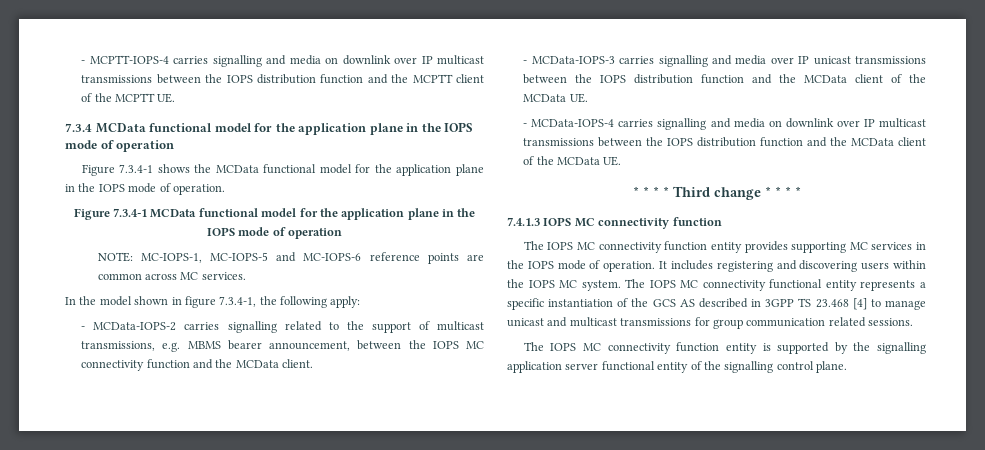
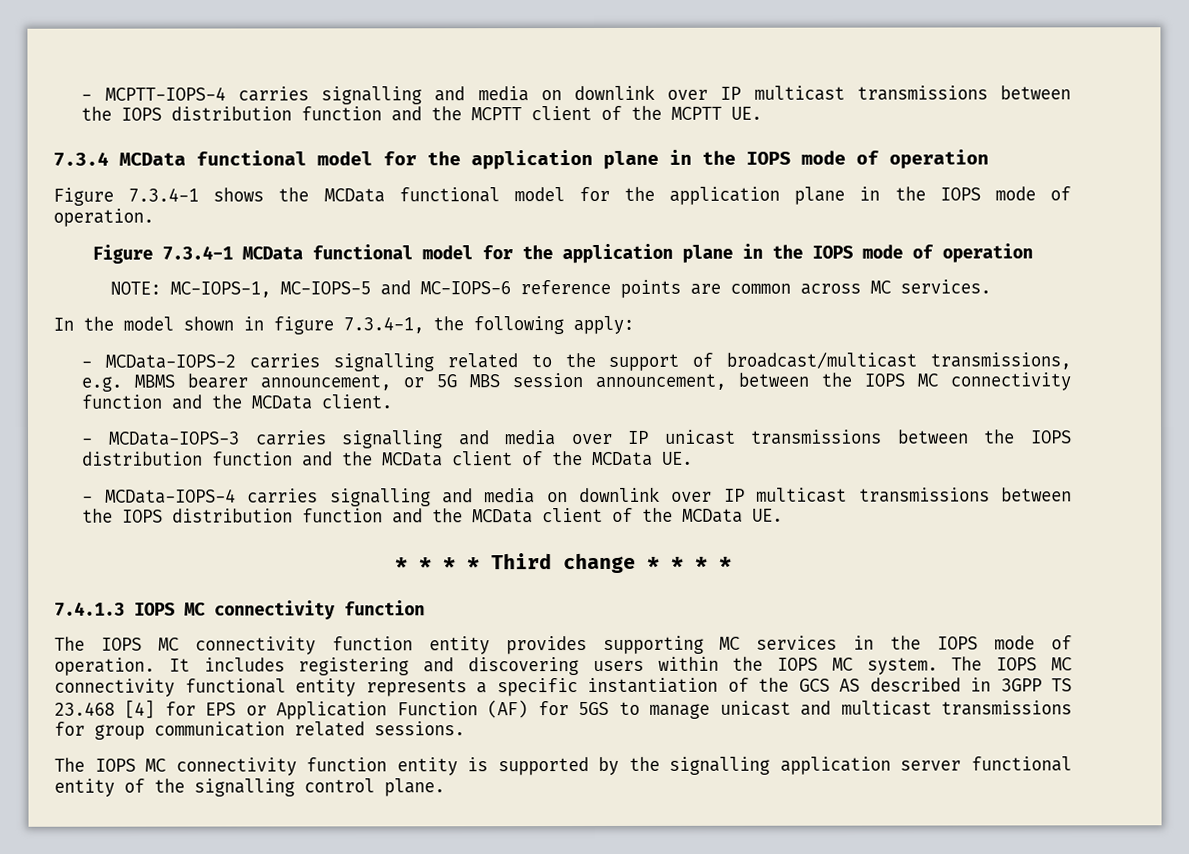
- - MCData-IOPS-2 carries signalling related to the support of multicast transmissions, e.g. MBMS bearer announcement, between the IOPS MC connectivity function and the MCData client.
+ - MCData-IOPS-2 carries signalling related to the support of broadcast/multicast transmissions, e.g. MBMS bearer announcement, or 5G MBS session announcement, between the IOPS MC connectivity function and the MCData client.
- The IOPS MC connectivity functional entity represents a specific instantiation of the GCS AS described in 3GPP TS 23.468 [4] to manage unicast and multicast transmissions for group communication related sessions.
+ The IOPS MC connectivity functional entity represents a specific instantiation of the GCS AS described in 3GPP TS 23.468 [4] for EPS or Application Function (AF) for 5GS to manage unicast and multicast transmissions for group communication related sessions.

